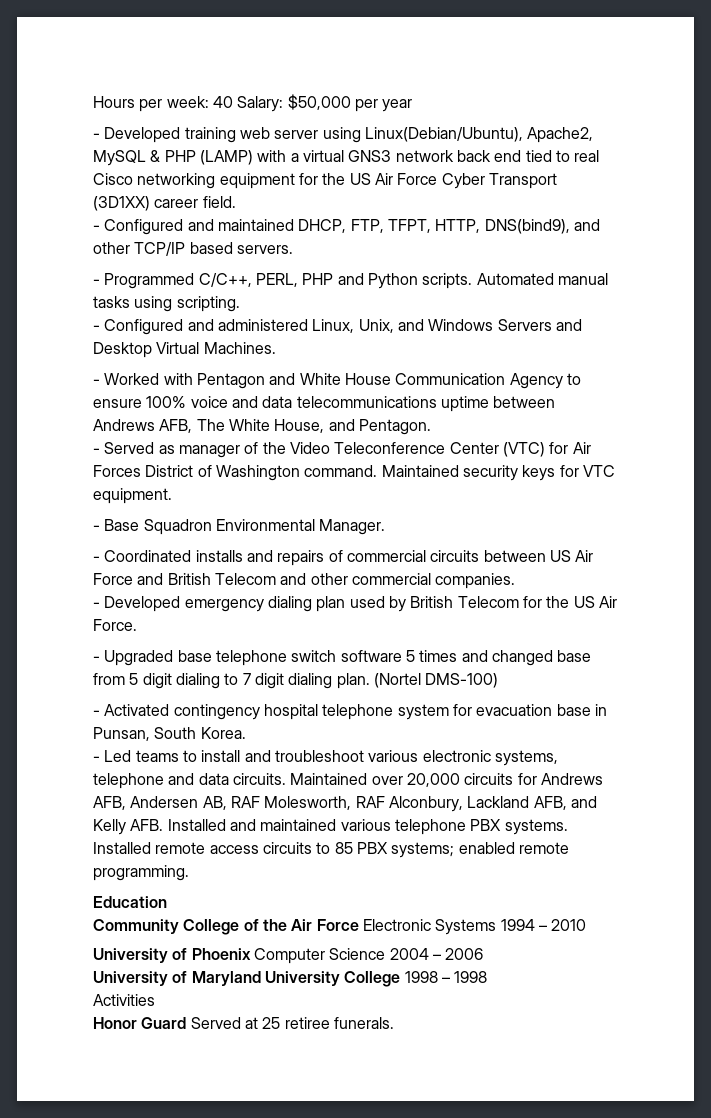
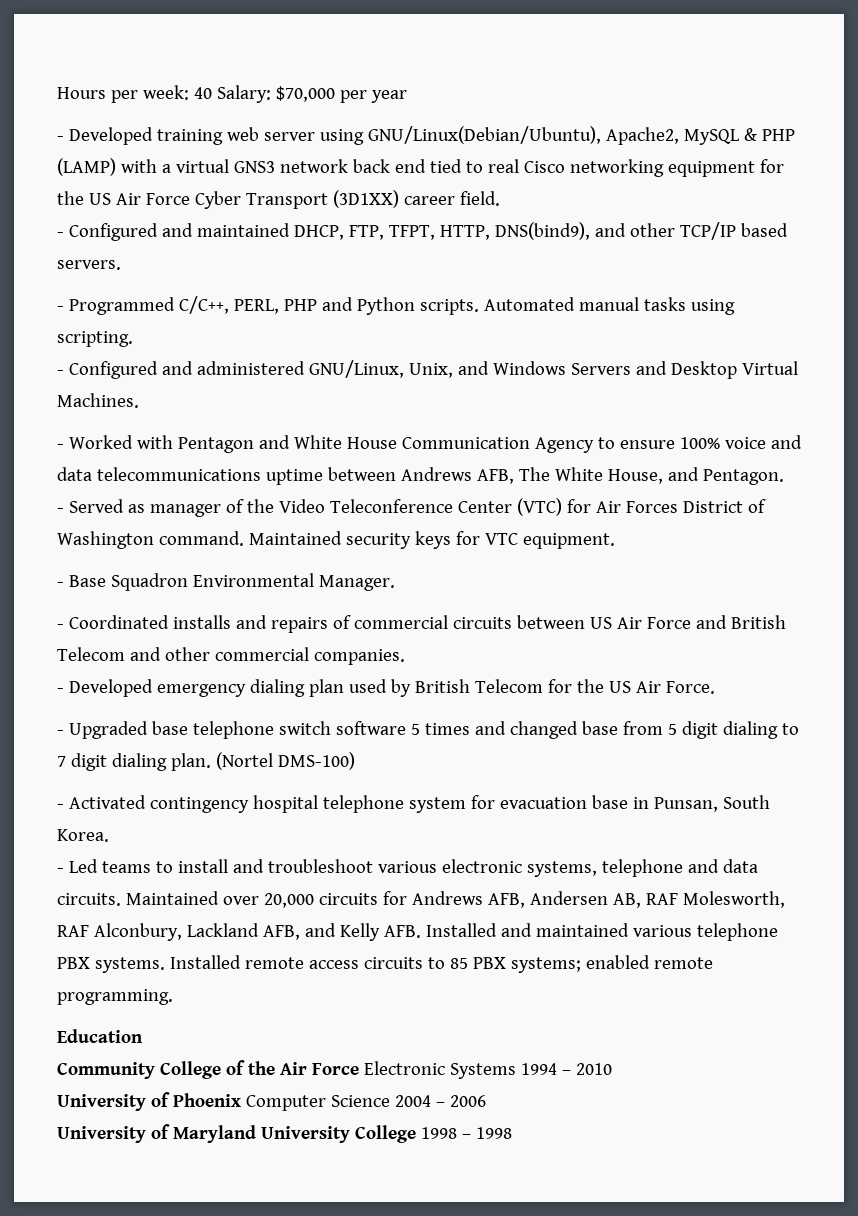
- Hours per week: 40 Salary: $50,000 per year
+ Hours per week: 40 Salary: $70,000 per year
- - Developed training web server using Linux(Debian/Ubuntu), Apache2, MySQL & PHP (LAMP) with a virtual GNS3 network back end tied to real Cisco networking equipment for the US Air Force Cyber Transport (3D1XX) career field.
+ - Developed training web server using GNU/Linux(Debian/Ubuntu), Apache2, MySQL & PHP (LAMP) with a virtual GNS3 network back end tied to real Cisco networking equipment for the US Air Force Cyber Transport (3D1XX) career field.
- - Configured and administered Linux, Unix, and Windows Servers and Desktop Virtual Machines.
+ - Configured and administered GNU/Linux, Unix, and Windows Servers and Desktop Virtual Machines.
- Activities
- Honor Guard Served at 25 retiree funerals.

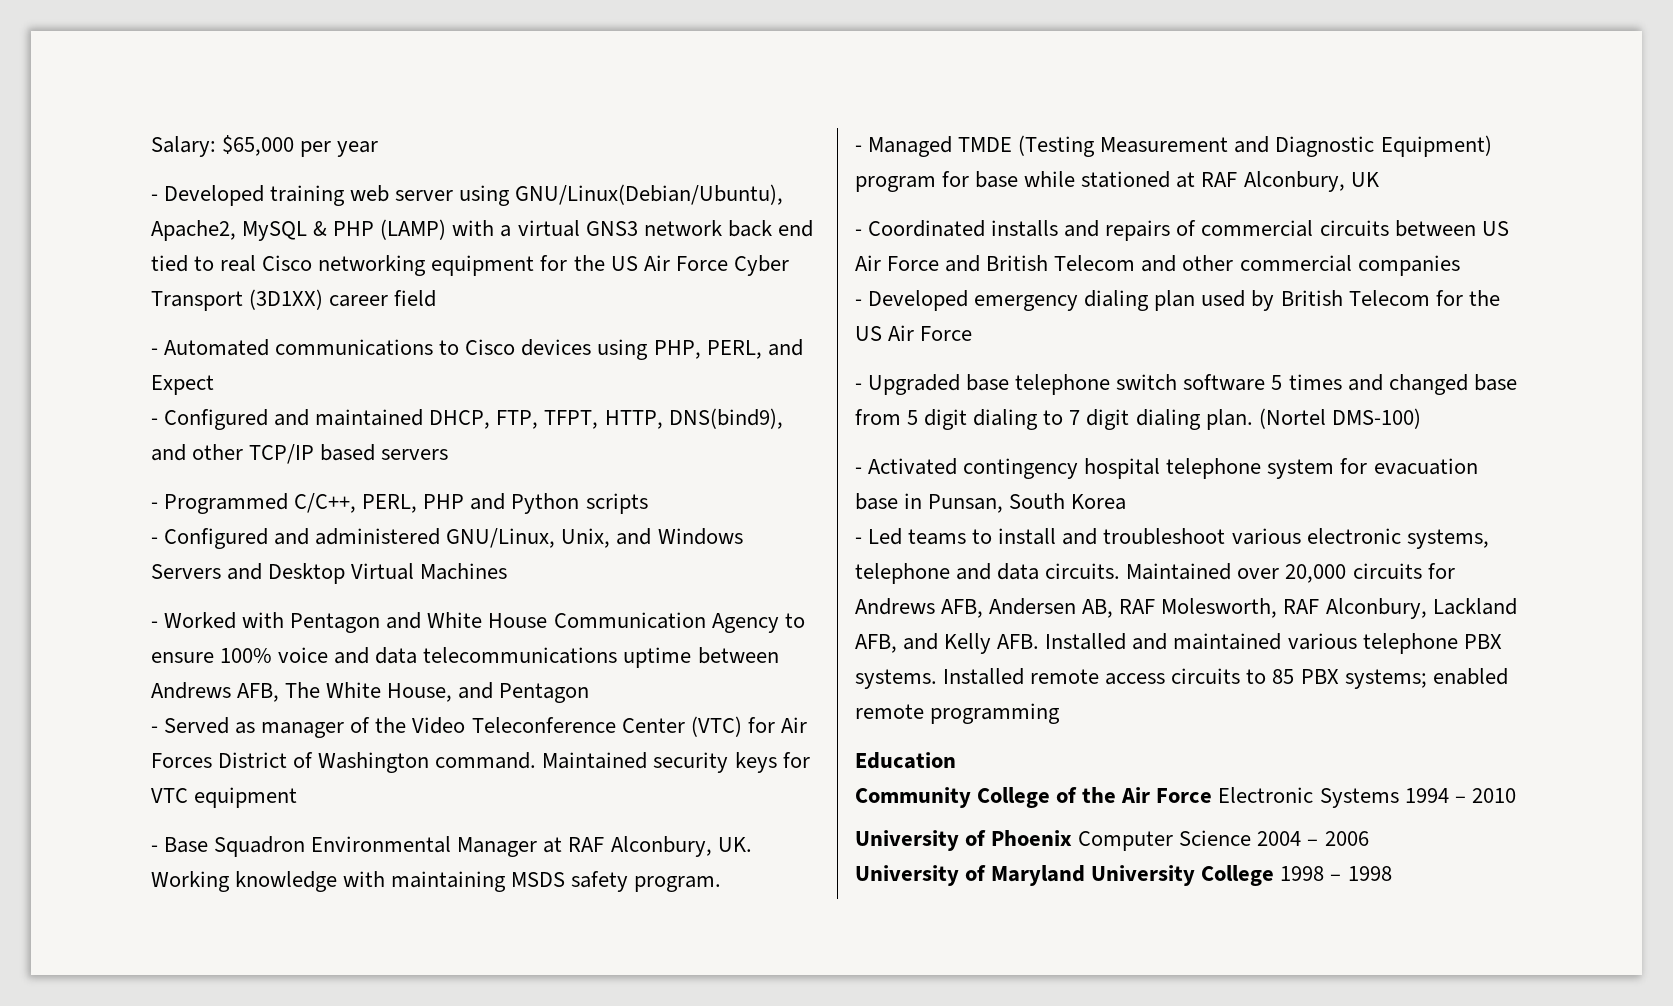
- Hours per week: 40 Salary: $70,000 per year
+ Salary: $65,000 per year
- - Developed training web server using GNU/Linux(Debian/Ubuntu), Apache2, MySQL & PHP (LAMP) with a virtual GNS3 network back end tied to real Cisco networking equipment for the US Air Force Cyber Transport (3D1XX) career field.
+ - Developed training web server using GNU/Linux(Debian/Ubuntu), Apache2, MySQL & PHP (LAMP) with a virtual GNS3 network back end tied to real Cisco networking equipment for the US Air Force Cyber Transport (3D1XX) career field
+ - Automated communications to Cisco devices using PHP, PERL, and Expect
- - Configured and maintained DHCP, FTP, TFPT, HTTP, DNS(bind9), and other TCP/IP based servers.
+ - Configured and maintained DHCP, FTP, TFPT, HTTP, DNS(bind9), and other TCP/IP based servers
- - Programmed C/C++, PERL, PHP and Python scripts. Automated manual tasks using scripting.
+ - Programmed C/C++, PERL, PHP and Python scripts
- - Configured and administered GNU/Linux, Unix, and Windows Servers and Desktop Virtual Machines.
+ - Configured and administered GNU/Linux, Unix, and Windows Servers and Desktop Virtual Machines
- - Worked with Pentagon and White House Communication Agency to ensure 100% voice and data telecommunications uptime between Andrews AFB, The White House, and Pentagon.
+ - Worked with Pentagon and White House Communication Agency to ensure 100% voice and data telecommunications uptime between Andrews AFB, The White House, and Pentagon
- Maintained security keys for VTC equipment.
+ Maintained security keys for VTC equipment
- - Base Squadron Environmental Manager.
+ - Base Squadron Environmental Manager at RAF Alconbury, UK. Working knowledge with maintaining MSDS safety program.
+ - Managed TMDE (Testing Measurement and Diagnostic Equipment) program for base while stationed at RAF Alconbury, UK
- - Coordinated installs and repairs of commercial circuits between US Air Force and British Telecom and other commercial companies.
+ - Coordinated installs and repairs of commercial circuits between US Air Force and British Telecom and other commercial companies
- - Developed emergency dialing plan used by British Telecom for the US Air Force.
+ - Developed emergency dialing plan used by British Telecom for the US Air Force
- - Activated contingency hospital telephone system for evacuation base in Punsan, South Korea.
+ - Activated contingency hospital telephone system for evacuation base in Punsan, South Korea
- Installed remote access circuits to 85 PBX systems; enabled remote programming.
+ Installed remote access circuits to 85 PBX systems; enabled remote programming

